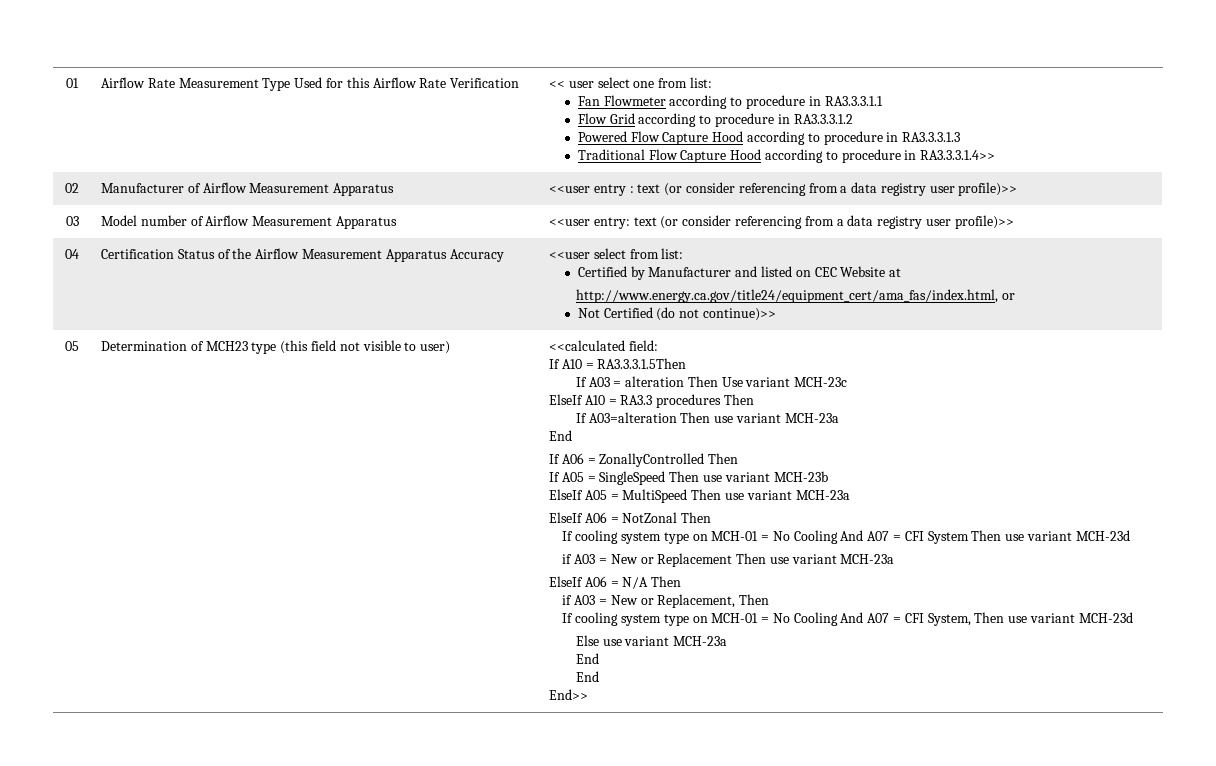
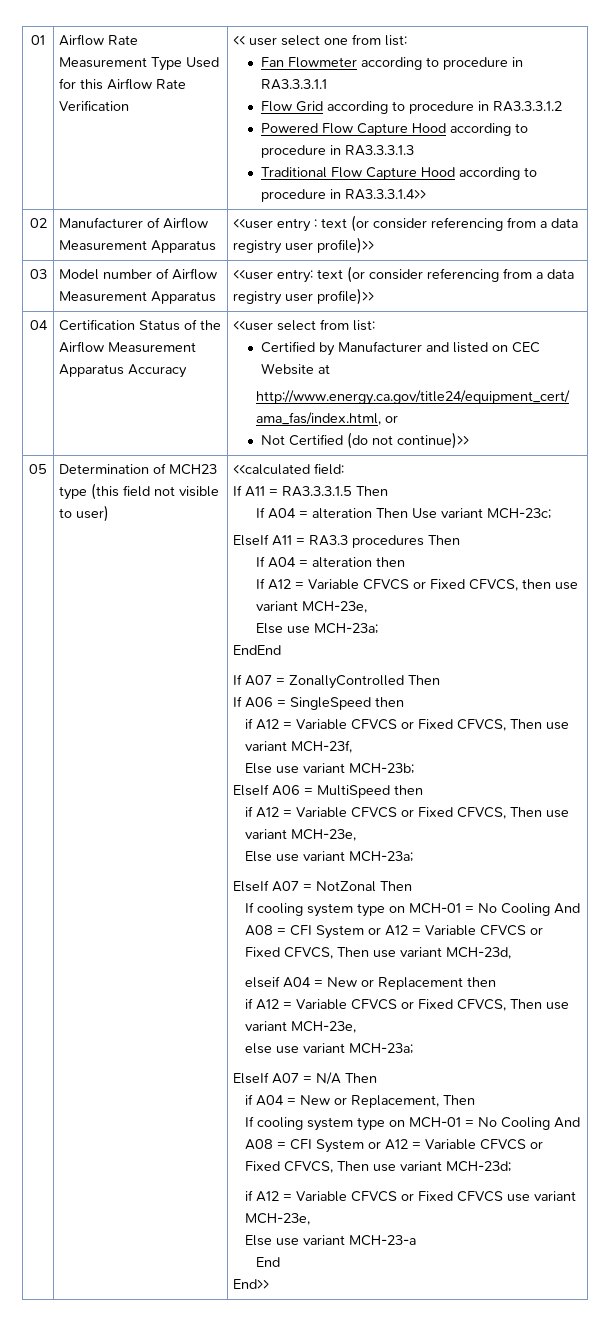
- If A10 = RA3.3.3.1.5Then
- If A03 = alteration Then Use variant MCH-23c
- ElseIf A10 = RA3.3 procedures Then
+ If A11 = RA3.3.3.1.5 Then
+ If A04 = alteration Then Use variant MCH-23c;
+ ElseIf A11 = RA3.3 procedures Then
- If A03=alteration Then use variant MCH-23a
- End
- If A06 = ZonallyControlled Then
+ If A04 = alteration then
+ If A12 = Variable CFVCS or Fixed CFVCS, then use variant MCH-23e,
+ Else use MCH-23a;
+ EndEnd
+ If A07 = ZonallyControlled Then
- If A05 = SingleSpeed Then use variant MCH-23b
- ElseIf A05 = MultiSpeed Then use variant MCH-23a
- ElseIf A06 = NotZonal Then
+ If A06 = SingleSpeed then
+ if A12 = Variable CFVCS or Fixed CFVCS, Then use variant MCH-23f,
+ Else use variant MCH-23b;
+ ElseIf A06 = MultiSpeed then
+ if A12 = Variable CFVCS or Fixed CFVCS, Then use variant MCH-23e,
+ Else use variant MCH-23a;
+ ElseIf A07 = NotZonal Then
- If cooling system type on MCH-01 = No Cooling And A07 = CFI System Then use variant MCH-23d
- if A03 = New or Replacement Then use variant MCH-23a
- ElseIf A06 = N/A Then
+ If cooling system type on MCH-01 = No Cooling And A08 = CFI System or A12 = Variable CFVCS or Fixed CFVCS, Then use variant MCH-23d,
+ elseif A04 = New or Replacement then
+ if A12 = Variable CFVCS or Fixed CFVCS, Then use variant MCH-23e,
+ else use variant MCH-23a;
+ ElseIf A07 = N/A Then
- if A03 = New or Replacement, Then
+ if A04 = New or Replacement, Then
- If cooling system type on MCH-01 = No Cooling And A07 = CFI System, Then use variant MCH-23d
- Else use variant MCH-23a
- End
+ If cooling system type on MCH-01 = No Cooling And A08 = CFI System or A12 = Variable CFVCS or Fixed CFVCS, Then use variant MCH-23d;
+ if A12 = Variable CFVCS or Fixed CFVCS use variant MCH-23e,
+ Else use variant MCH-23-a

